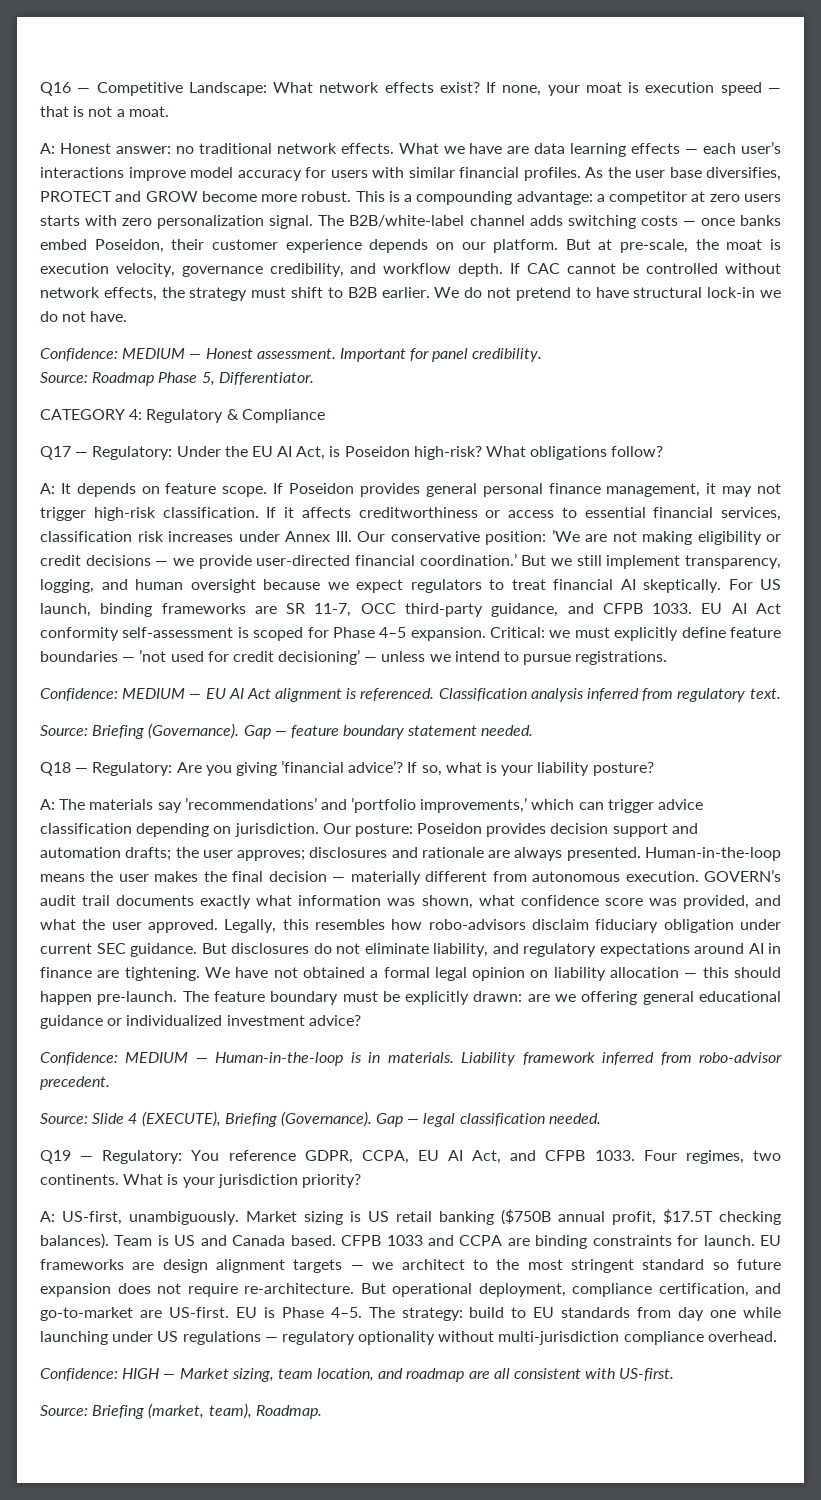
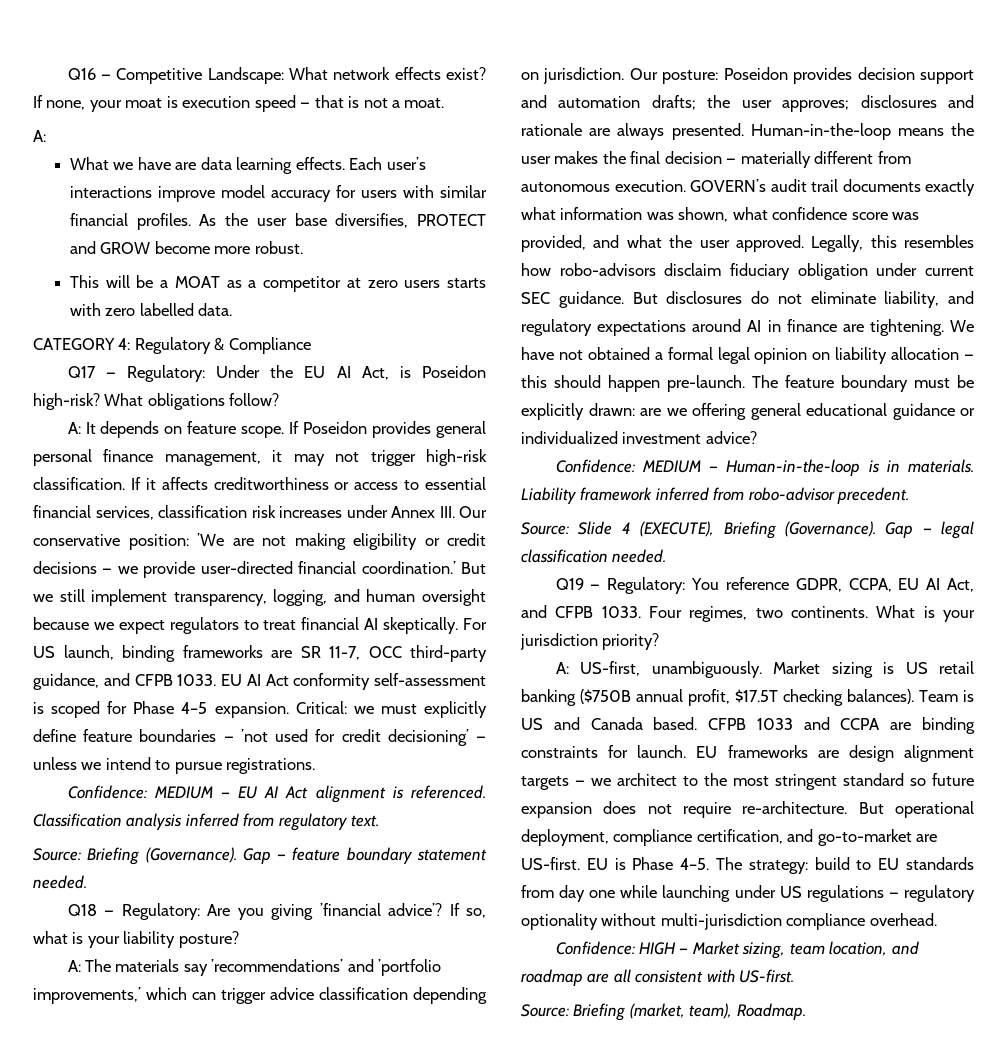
  If none, your moat is execution speed — that is not a moat.
- A: Honest answer: no traditional network effects. What we have are data learning effects — each user’s interactions improve model accuracy for users with similar financial profiles.
+ A:
+ What we have are data learning effects. Each user’s interactions improve model accuracy for users with similar financial profiles.
- As the user base diversifies, PROTECT and GROW become more robust. This is a compounding advantage: a competitor at zero users starts with zero personalization signal. The B2B/white-label channel adds switching costs — once banks embed Poseidon, their customer experience depends on our platform. But at pre-scale, the moat is execution velocity, governance credibility, and workflow depth. If CAC cannot be controlled without network effects, the strategy must shift to B2B earlier. We do not pretend to have structural lock-in we do not have.
- Confidence: MEDIUM — Honest assessment. Important for panel credibility.
- Source: Roadmap Phase 5, Differentiator.
+ As the user base diversifies, PROTECT and GROW become more robust.
+ This will be a MOAT as a competitor at zero users starts with zero labelled data.

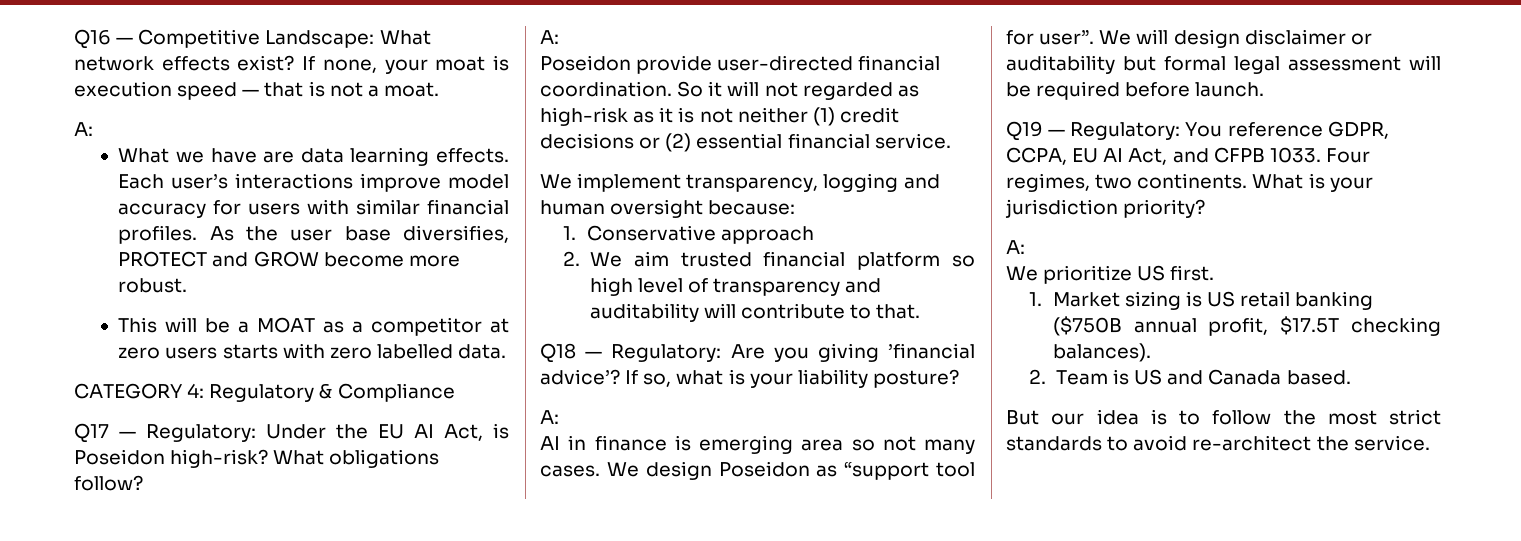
  What obligations follow?
- A: It depends on feature scope. If Poseidon provides general personal finance management, it may not trigger high-risk classification. If it affects creditworthiness or access to essential financial services, classification risk increases under Annex III. Our conservative position: ’We are not making eligibility or credit decisions — we provide user-directed financial coordination.’ But we still implement transparency, logging, and human oversight because we expect regulators to treat financial AI skeptically. For US launch, binding frameworks are SR 11-7, OCC third-party guidance, and CFPB 1033. EU AI Act conformity self-assessment is scoped for Phase 4–5 expansion. Critical: we must explicitly define feature boundaries — ’not used for credit decisioning’ — unless we intend to pursue registrations.
- Confidence: MEDIUM — EU AI Act alignment is referenced. Classification analysis inferred from regulatory text.
- Source: Briefing (Governance). Gap — feature boundary statement needed.
+ A:
+ Poseidon provide user-directed financial coordination. So it will not regarded as high-risk as it is not neither (1) credit decisions or (2) essential financial service.
+ We implement transparency, logging and human oversight because:
+ 1. Conservative approach
+ 2. We aim trusted financial platform so high level of transparency and auditability will contribute to that.
  If so, what is your liability posture?
- A: The materials say ’recommendations’ and ’portfolio improvements,’ which can trigger advice classification depending on jurisdiction. Our posture: Poseidon provides decision support and automation drafts; the user approves; disclosures and rationale are always presented. Human-in-the-loop means the user makes the final decision — materially different from autonomous execution. GOVERN’s audit trail documents exactly what information was shown, what confidence score was provided, and what the user approved. Legally, this resembles how robo-advisors disclaim fiduciary obligation under current SEC guidance. But disclosures do not eliminate liability, and regulatory expectations around AI in finance are tightening. We have not obtained a formal legal opinion on liability allocation — this should happen pre-launch. The feature boundary must be explicitly drawn: are we offering general educational guidance or individualized investment advice?
- Confidence: MEDIUM — Human-in-the-loop is in materials. Liability framework inferred from robo-advisor precedent.
- Source: Slide 4 (EXECUTE), Briefing (Governance). Gap — legal classification needed.
+ A:
+ AI in finance is emerging area so not many cases. We design Poseidon as “support tool for user”. We will design disclaimer or auditability but formal legal assessment will be required before launch.
  What is your jurisdiction priority?
- A: US-first, unambiguously. Market sizing is US retail banking ($750B annual profit, $17.5T checking balances). Team is US and Canada based. CFPB 1033 and CCPA are binding constraints for launch. EU frameworks are design alignment targets — we architect to the most stringent standard so future expansion does not require re-architecture. But operational deployment, compliance certification, and go-to-market are US-first. EU is Phase 4–5. The strategy: build to EU standards from day one while launching under US regulations — regulatory optionality without multi-jurisdiction compliance overhead.
- Confidence: HIGH — Market sizing, team location, and roadmap are all consistent with US-first.
- Source: Briefing (market, team), Roadmap.
+ A:
+ We prioritize US first.
+ 1. Market sizing is US retail banking ($750B annual profit, $17.5T checking balances).
+ 2. Team is US and Canada based.
+ But our idea is to follow the most strict standards to avoid re-architect the service.

